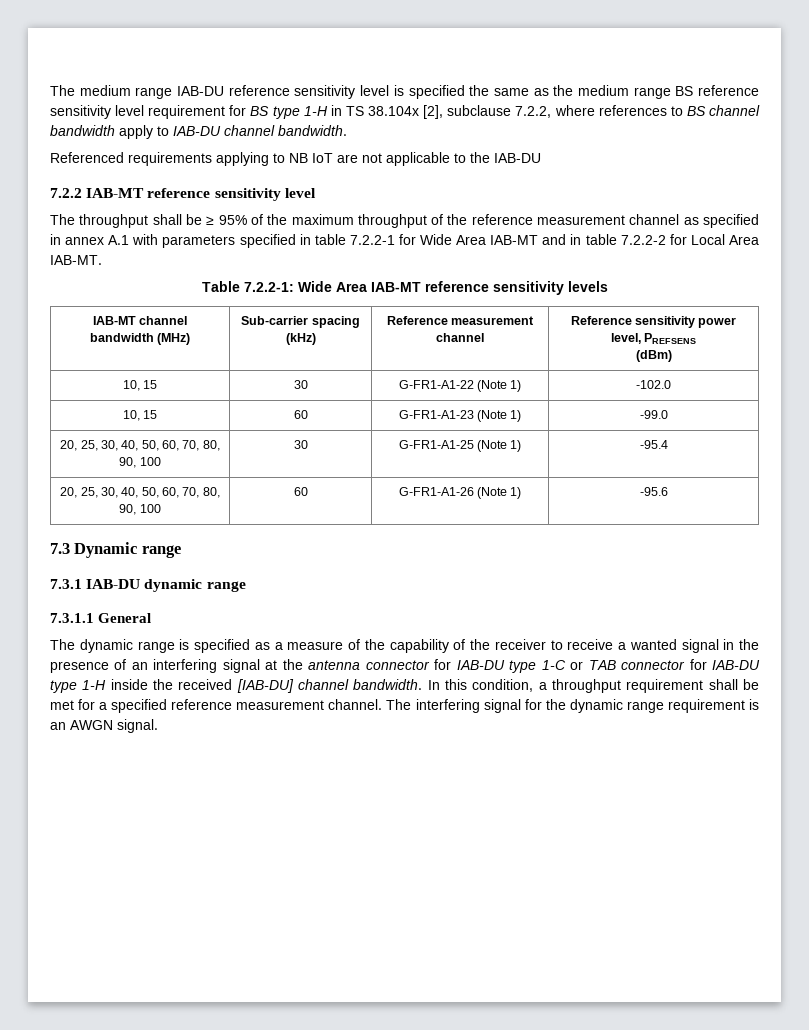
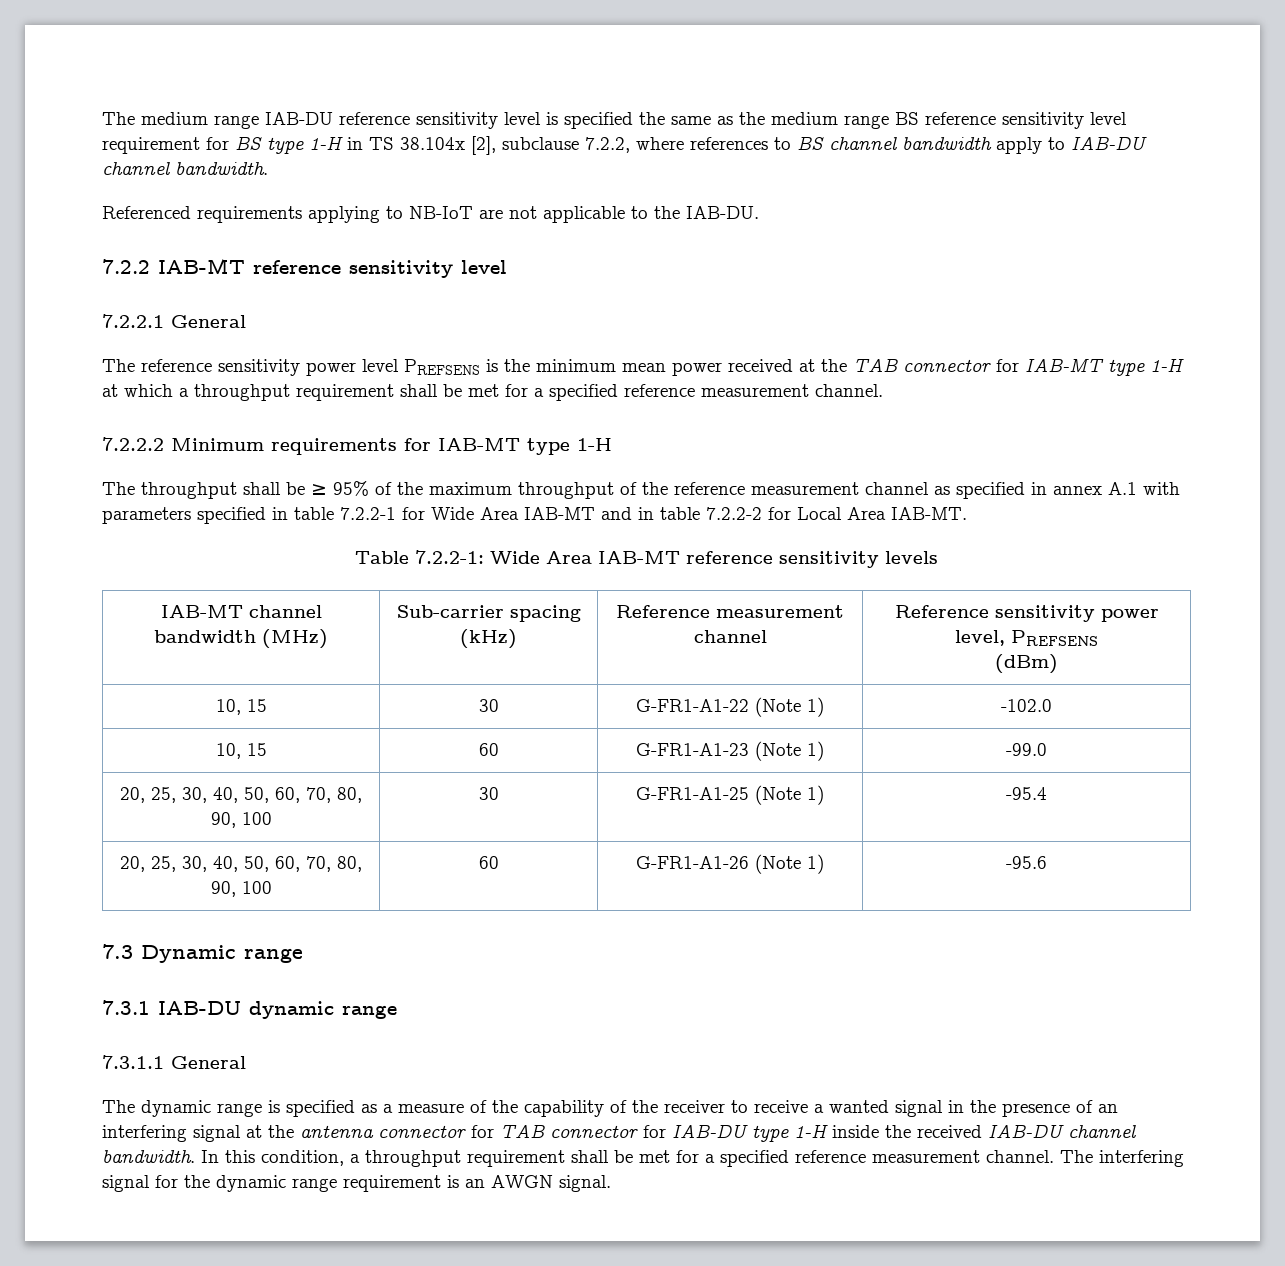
- Referenced requirements applying to NB IoT are not applicable to the IAB-DU
+ Referenced requirements applying to NB-IoT are not applicable to the IAB-DU.
+ 7.2.2.1 General
+ The reference sensitivity power level PREFSENS is the minimum mean power received at the TAB connector for IAB-MT type 1-H at which a throughput requirement shall be met for a specified reference measurement channel.
+ 7.2.2.2 Minimum requirements for IAB-MT type 1-H
- The dynamic range is specified as a measure of the capability of the receiver to receive a wanted signal in the presence of an interfering signal at the antenna connector for IAB-DU type 1-C or TAB connector for IAB-DU type 1-H inside the received [IAB-DU] channel bandwidth.
+ The dynamic range is specified as a measure of the capability of the receiver to receive a wanted signal in the presence of an interfering signal at the antenna connector for TAB connector for IAB-DU type 1-H inside the received IAB-DU channel bandwidth.

